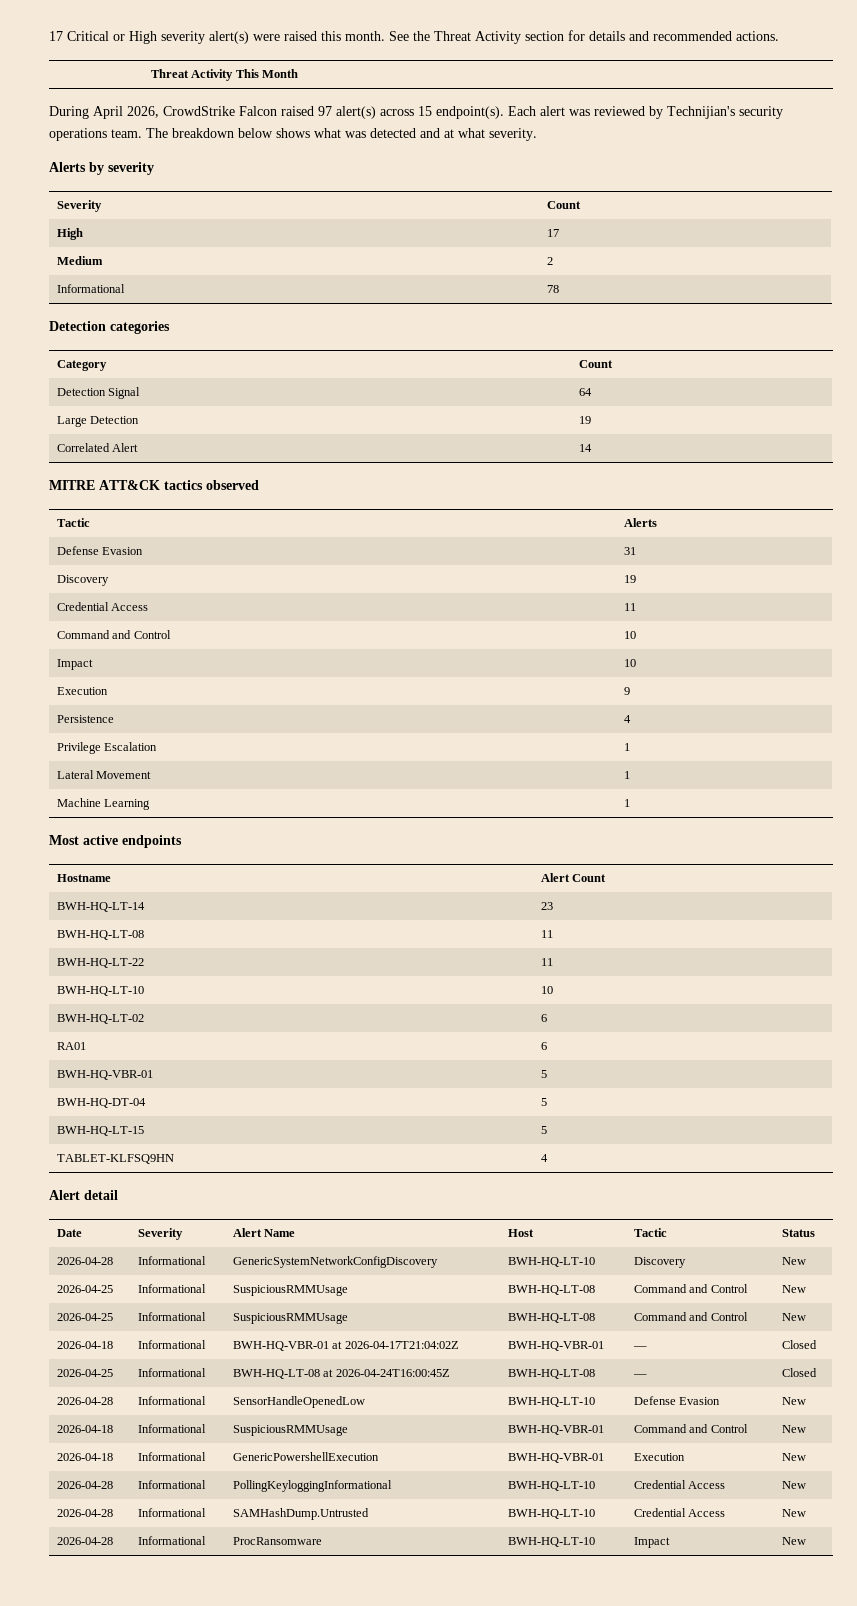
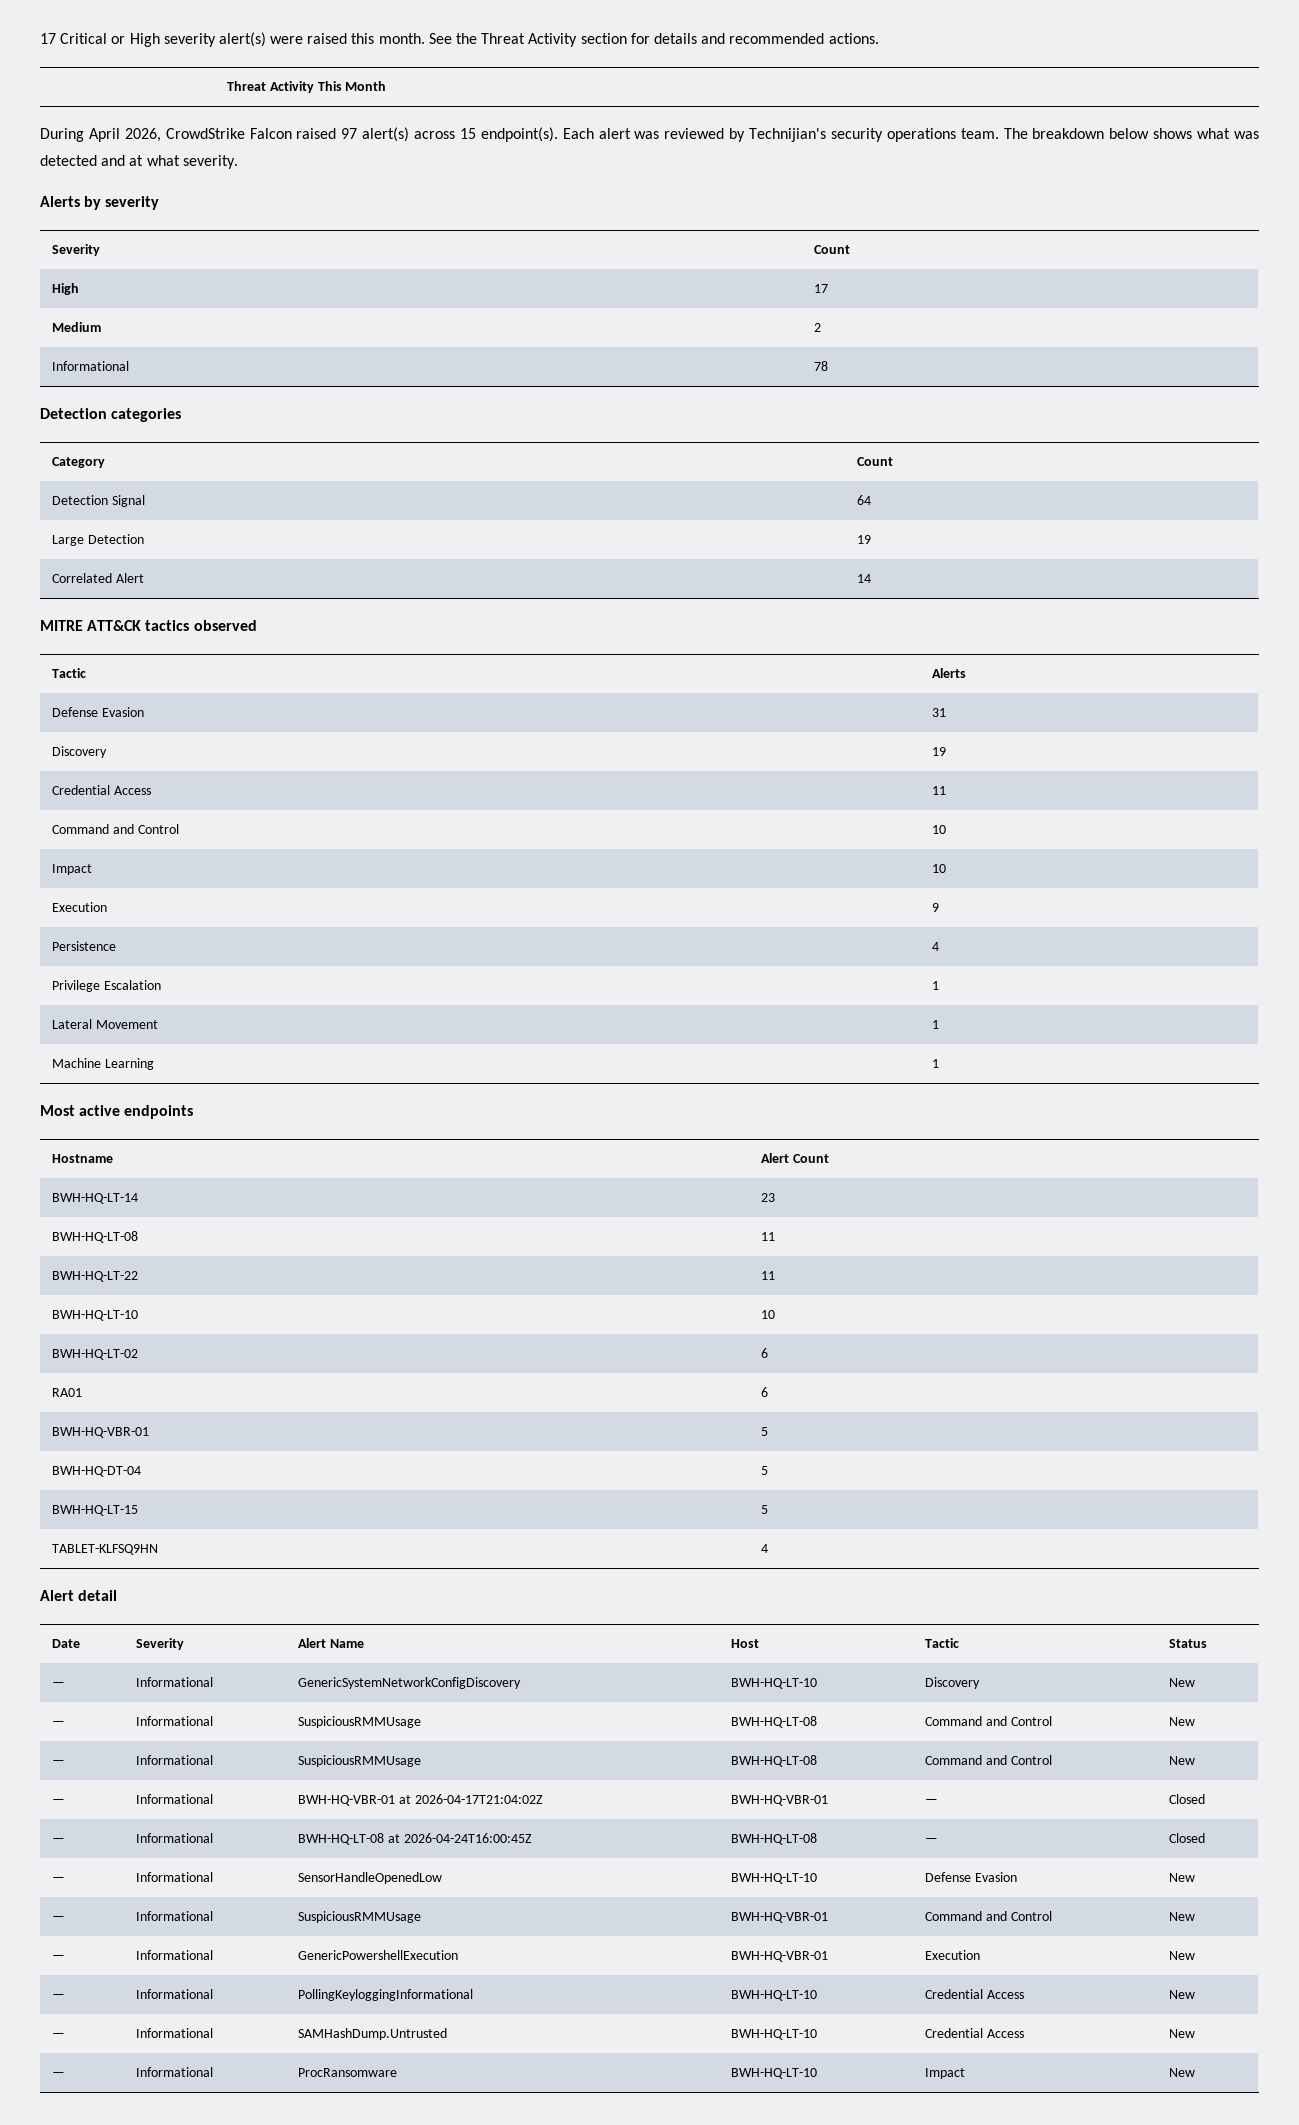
- 2026-04-28 | Informational | GenericSystemNetworkConfigDiscovery | BWH-HQ-LT-10 | Discovery | New
- 2026-04-25 | Informational | SuspiciousRMMUsage | BWH-HQ-LT-08 | Command and Control | New
- 2026-04-25 | Informational | SuspiciousRMMUsage | BWH-HQ-LT-08 | Command and Control | New
- 2026-04-18 | Informational | BWH-HQ-VBR-01 at 2026-04-17T21:04:02Z | BWH-HQ-VBR-01 | — | Closed
+ — | Informational | GenericSystemNetworkConfigDiscovery | BWH-HQ-LT-10 | Discovery | New
+ — | Informational | SuspiciousRMMUsage | BWH-HQ-LT-08 | Command and Control | New
+ — | Informational | SuspiciousRMMUsage | BWH-HQ-LT-08 | Command and Control | New
+ — | Informational | BWH-HQ-VBR-01 at 2026-04-17T21:04:02Z | BWH-HQ-VBR-01 | — | Closed
- 2026-04-25 | Informational | BWH-HQ-LT-08 at 2026-04-24T16:00:45Z | BWH-HQ-LT-08 | — | Closed
+ — | Informational | BWH-HQ-LT-08 at 2026-04-24T16:00:45Z | BWH-HQ-LT-08 | — | Closed
- 2026-04-28 | Informational | SensorHandleOpenedLow | BWH-HQ-LT-10 | Defense Evasion | New
+ — | Informational | SensorHandleOpenedLow | BWH-HQ-LT-10 | Defense Evasion | New
- 2026-04-18 | Informational | SuspiciousRMMUsage | BWH-HQ-VBR-01 | Command and Control | New
+ — | Informational | SuspiciousRMMUsage | BWH-HQ-VBR-01 | Command and Control | New
- 2026-04-18 | Informational | GenericPowershellExecution | BWH-HQ-VBR-01 | Execution | New
+ — | Informational | GenericPowershellExecution | BWH-HQ-VBR-01 | Execution | New
- 2026-04-28 | Informational | PollingKeyloggingInformational | BWH-HQ-LT-10 | Credential Access | New
+ — | Informational | PollingKeyloggingInformational | BWH-HQ-LT-10 | Credential Access | New
- 2026-04-28 | Informational | SAMHashDump.Untrusted | BWH-HQ-LT-10 | Credential Access | New
+ — | Informational | SAMHashDump.Untrusted | BWH-HQ-LT-10 | Credential Access | New
- 2026-04-28 | Informational | ProcRansomware | BWH-HQ-LT-10 | Impact | New
+ — | Informational | ProcRansomware | BWH-HQ-LT-10 | Impact | New

